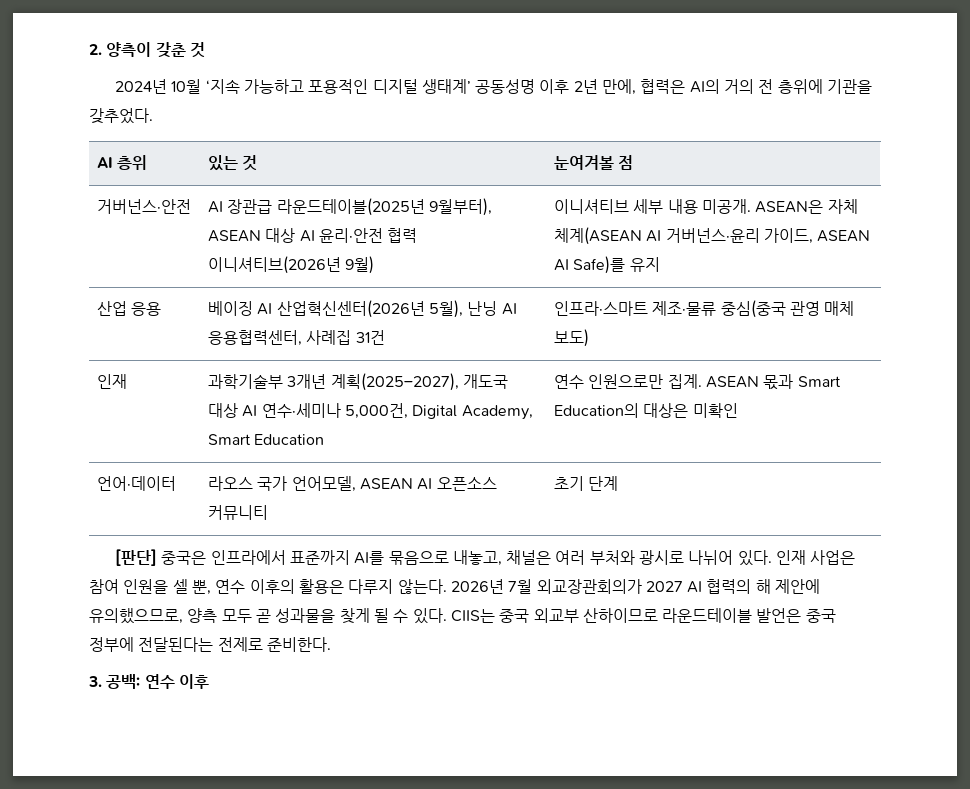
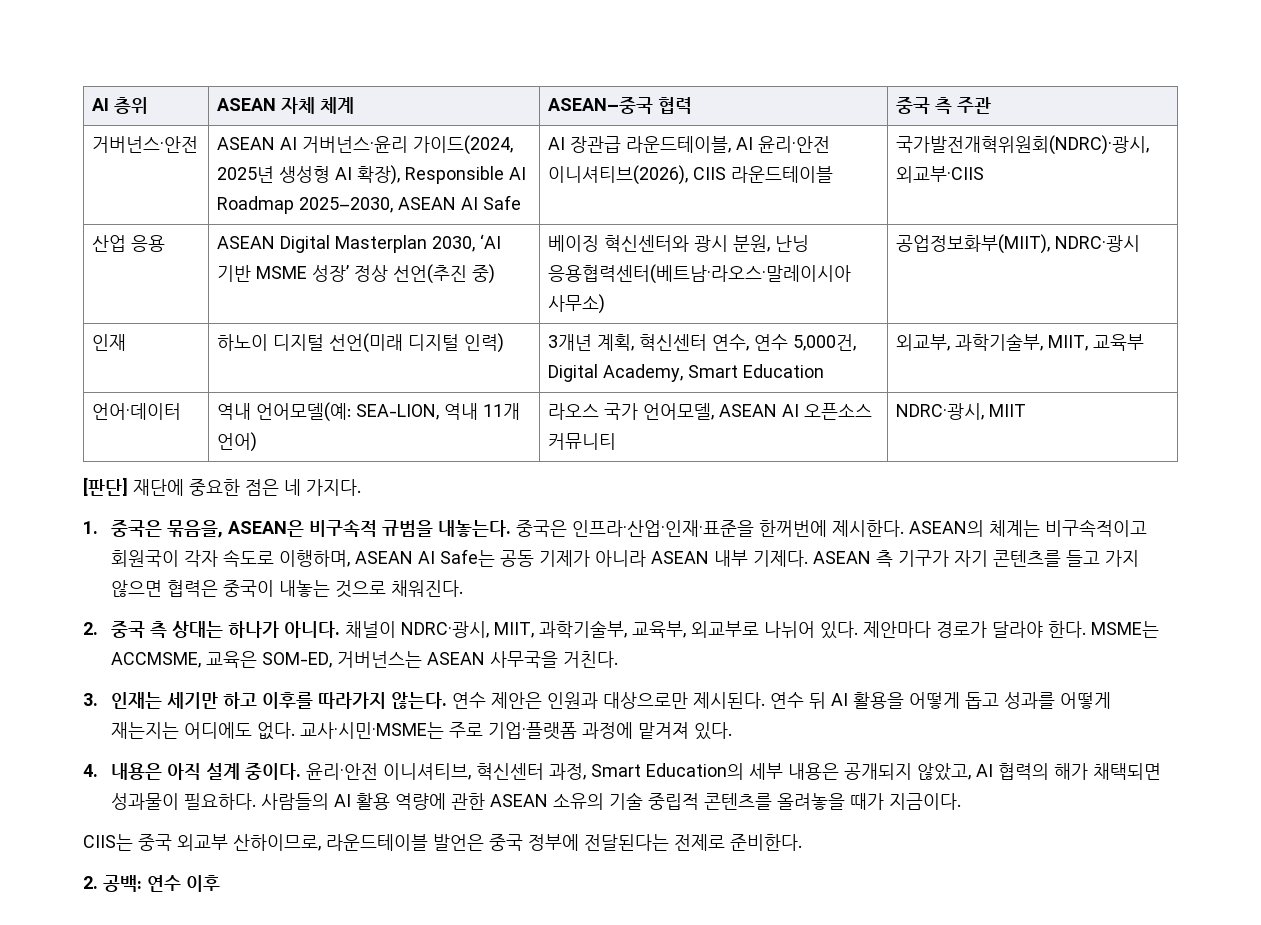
- 2. 양측이 갖춘 것
- 2024년 10월 ‘지속 가능하고 포용적인 디지털 생태계’ 공동성명 이후 2년 만에, 협력은 AI의 거의 전 층위에 기관을 갖추었다.
- AI 층위 | 있는 것 | 눈여겨볼 점
- 거버넌스·안전 | AI 장관급 라운드테이블(2025년 9월부터), ASEAN 대상 AI 윤리·안전 협력 이니셔티브(2026년 9월) | 이니셔티브 세부 내용 미공개. ASEAN은 자체 체계(ASEAN AI 거버넌스·윤리 가이드, ASEAN AI Safe)를 유지
- 산업 응용 | 베이징 AI 산업혁신센터(2026년 5월), 난닝 AI 응용협력센터, 사례집 31건 | 인프라·스마트 제조·물류 중심(중국 관영 매체 보도)
- 인재 | 과학기술부 3개년 계획(2025–2027), 개도국 대상 AI 연수·세미나 5,000건, Digital Academy, Smart Education | 연수 인원으로만 집계. ASEAN 몫과 Smart Education의 대상은 미확인
- 언어·데이터 | 라오스 국가 언어모델, ASEAN AI 오픈소스 커뮤니티 | 초기 단계
+ AI 층위 | ASEAN 자체 체계 | ASEAN–중국 협력 | 중국 측 주관
+ 거버넌스·안전 | ASEAN AI 거버넌스·윤리 가이드(2024, 2025년 생성형 AI 확장), Responsible AI Roadmap 2025–2030, ASEAN AI Safe | AI 장관급 라운드테이블, AI 윤리·안전 이니셔티브(2026), CIIS 라운드테이블 | 국가발전개혁위원회(NDRC)·광시, 외교부·CIIS
+ 산업 응용 | ASEAN Digital Masterplan 2030, ‘AI 기반 MSME 성장’ 정상 선언(추진 중) | 베이징 혁신센터와 광시 분원, 난닝 응용협력센터(베트남·라오스·말레이시아 사무소) | 공업정보화부(MIIT), NDRC·광시
+ 인재 | 하노이 디지털 선언(미래 디지털 인력) | 3개년 계획, 혁신센터 연수, 연수 5,000건, Digital Academy, Smart Education | 외교부, 과학기술부, MIIT, 교육부
+ 언어·데이터 | 역내 언어모델(예: SEA-LION, 역내 11개 언어) | 라오스 국가 언어모델, ASEAN AI 오픈소스 커뮤니티 | NDRC·광시, MIIT
- [판단] 중국은 인프라에서 표준까지 AI를 묶음으로 내놓고, 채널은 여러 부처와 광시로 나뉘어 있다. 인재 사업은 참여 인원을 셀 뿐, 연수 이후의 활용은 다루지 않는다. 2026년 7월 외교장관회의가 2027 AI 협력의 해 제안에 유의했으므로, 양측 모두 곧 성과물을 찾게 될 수 있다. CIIS는 중국 외교부 산하이므로 라운드테이블 발언은 중국 정부에 전달된다는 전제로 준비한다.
+ [판단] 재단에 중요한 점은 네 가지다.
+ 1. 중국은 묶음을, ASEAN은 비구속적 규범을 내놓는다. 중국은 인프라·산업·인재·표준을 한꺼번에 제시한다. ASEAN의 체계는 비구속적이고 회원국이 각자 속도로 이행하며, ASEAN AI Safe는 공동 기제가 아니라 ASEAN 내부 기제다. ASEAN 측 기구가 자기 콘텐츠를 들고 가지 않으면 협력은 중국이 내놓는 것으로 채워진다.
+ 2. 중국 측 상대는 하나가 아니다. 채널이 NDRC·광시, MIIT, 과학기술부, 교육부, 외교부로 나뉘어 있다. 제안마다 경로가 달라야 한다. MSME는 ACCMSME, 교육은 SOM-ED, 거버넌스는 ASEAN 사무국을 거친다.
+ 3. 인재는 세기만 하고 이후를 따라가지 않는다. 연수 제안은 인원과 대상으로만 제시된다. 연수 뒤 AI 활용을 어떻게 돕고 성과를 어떻게 재는지는 어디에도 없다. 교사·시민·MSME는 주로 기업·플랫폼 과정에 맡겨져 있다.
+ 4. 내용은 아직 설계 중이다. 윤리·안전 이니셔티브, 혁신센터 과정, Smart Education의 세부 내용은 공개되지 않았고, AI 협력의 해가 채택되면 성과물이 필요하다. 사람들의 AI 활용 역량에 관한 ASEAN 소유의 기술 중립적 콘텐츠를 올려놓을 때가 지금이다.
+ CIIS는 중국 외교부 산하이므로, 라운드테이블 발언은 중국 정부에 전달된다는 전제로 준비한다.
- 3. 공백: 연수 이후
+ 2. 공백: 연수 이후

